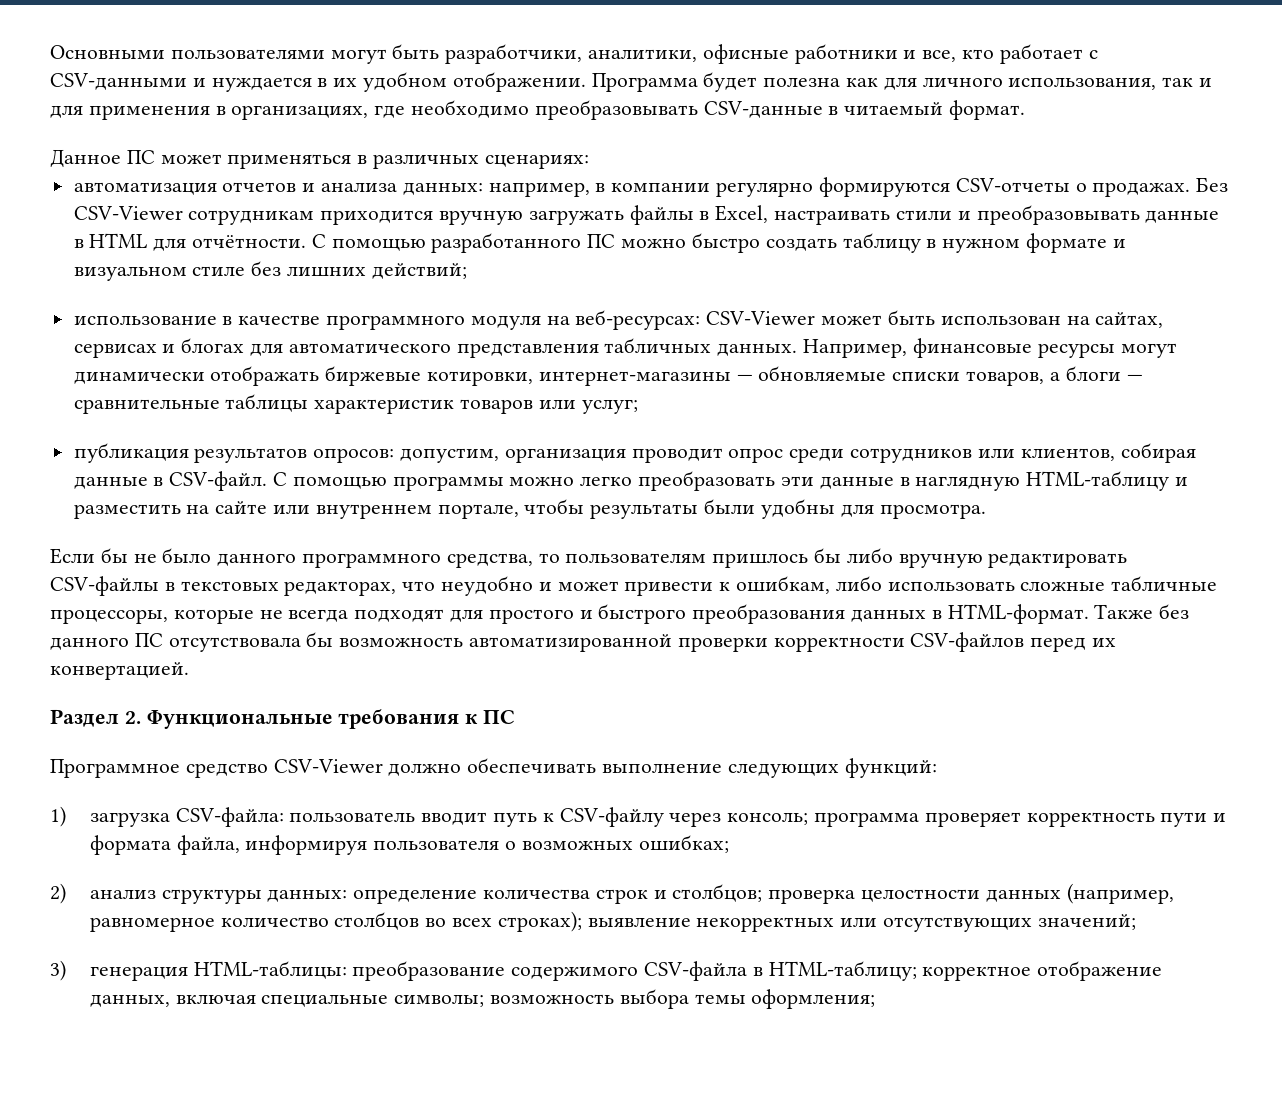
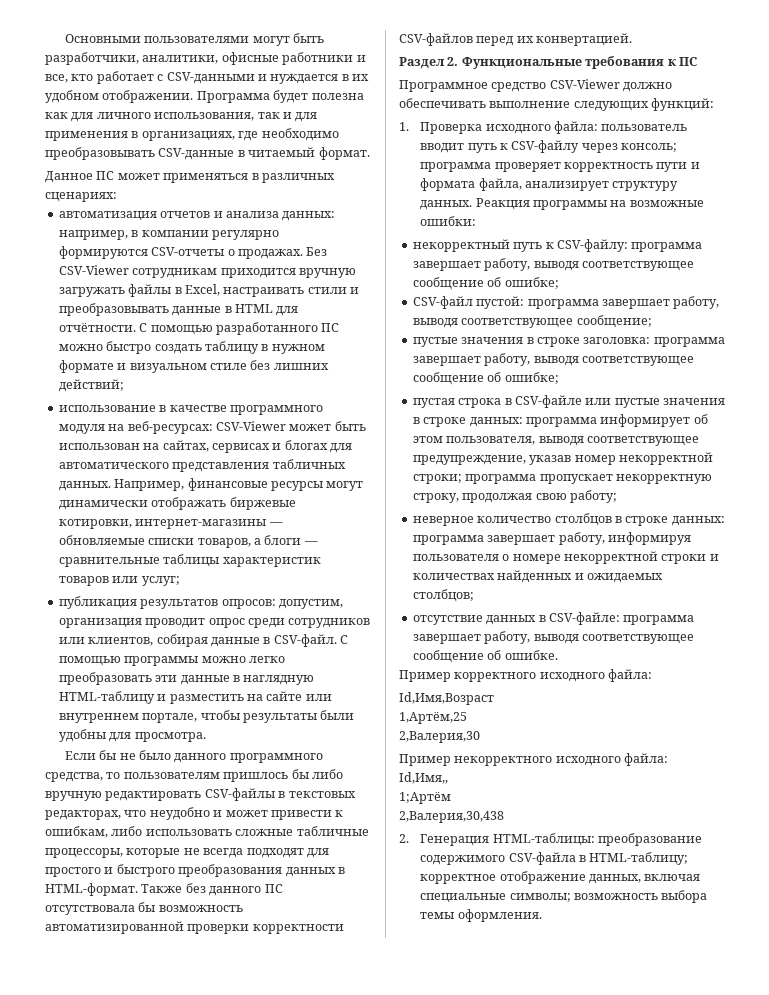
- 1) загрузка CSV-файла: пользователь вводит путь к CSV-файлу через консоль; программа проверяет корректность пути и формата файла, информируя пользователя о возможных ошибках;
- 2) анализ структуры данных: определение количества строк и столбцов; проверка целостности данных (например, равномерное количество столбцов во всех строках); выявление некорректных или отсутствующих значений;
- 3) генерация HTML-таблицы: преобразование содержимого CSV-файла в HTML-таблицу; корректное отображение данных, включая специальные символы; возможность выбора темы оформления;
+ 1. Проверка исходного файла: пользователь вводит путь к CSV-файлу через консоль; программа проверяет корректность пути и формата файла, анализирует структуру данных. Реакция программы на возможные ошибки:
+ некорректный путь к CSV-файлу: программа завершает работу, выводя соответствующее сообщение об ошибке;
+ CSV-файл пустой: программа завершает работу, выводя соответствующее сообщение;
+ пустые значения в строке заголовка: программа завершает работу, выводя соответствующее сообщение об ошибке;
+ пустая строка в CSV-файле или пустые значения в строке данных: программа информирует об этом пользователя, выводя соответствующее предупреждение, указав номер некорректной строки; программа пропускает некорректную строку, продолжая свою работу;
+ неверное количество столбцов в строке данных: программа завершает работу, информируя пользователя о номере некорректной строки и количествах найденных и ожидаемых столбцов;
+ отсутствие данных в CSV-файле: программа завершает работу, выводя соответствующее сообщение об ошибке.
+ Пример корректного исходного файла:
+ Id,Имя,Возраст
+ 1,Артём,25
+ 2,Валерия,30
+ Пример некорректного исходного файла:
+ Id,Имя,,
+ 1;Артём
+ 2,Валерия,30,438
+ 2. Генерация HTML-таблицы: преобразование содержимого CSV-файла в HTML-таблицу; корректное отображение данных, включая специальные символы; возможность выбора темы оформления.

